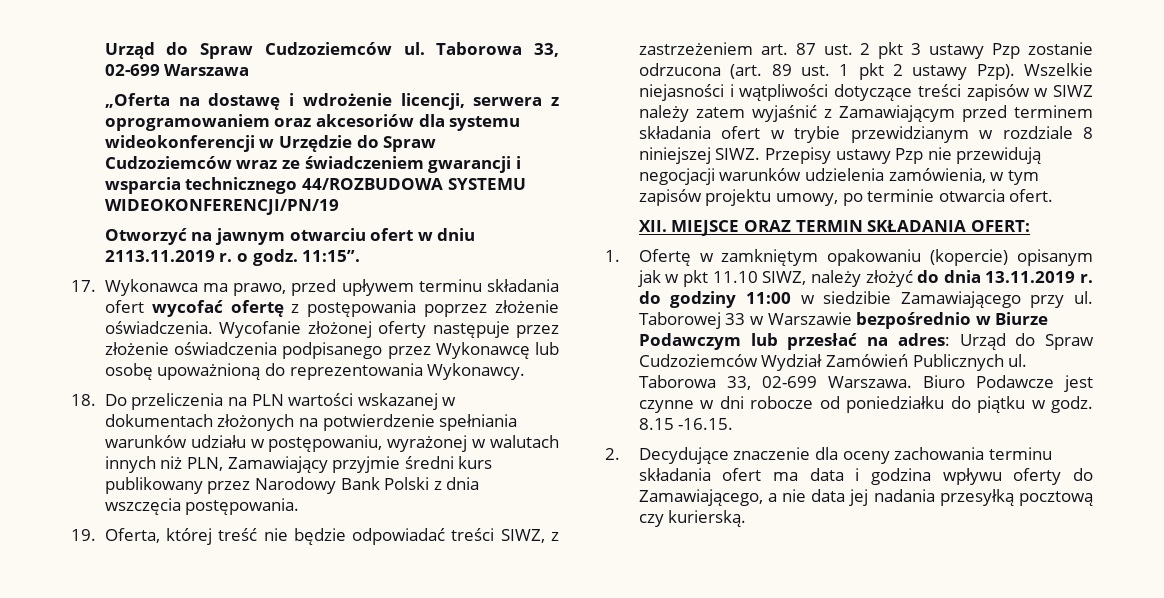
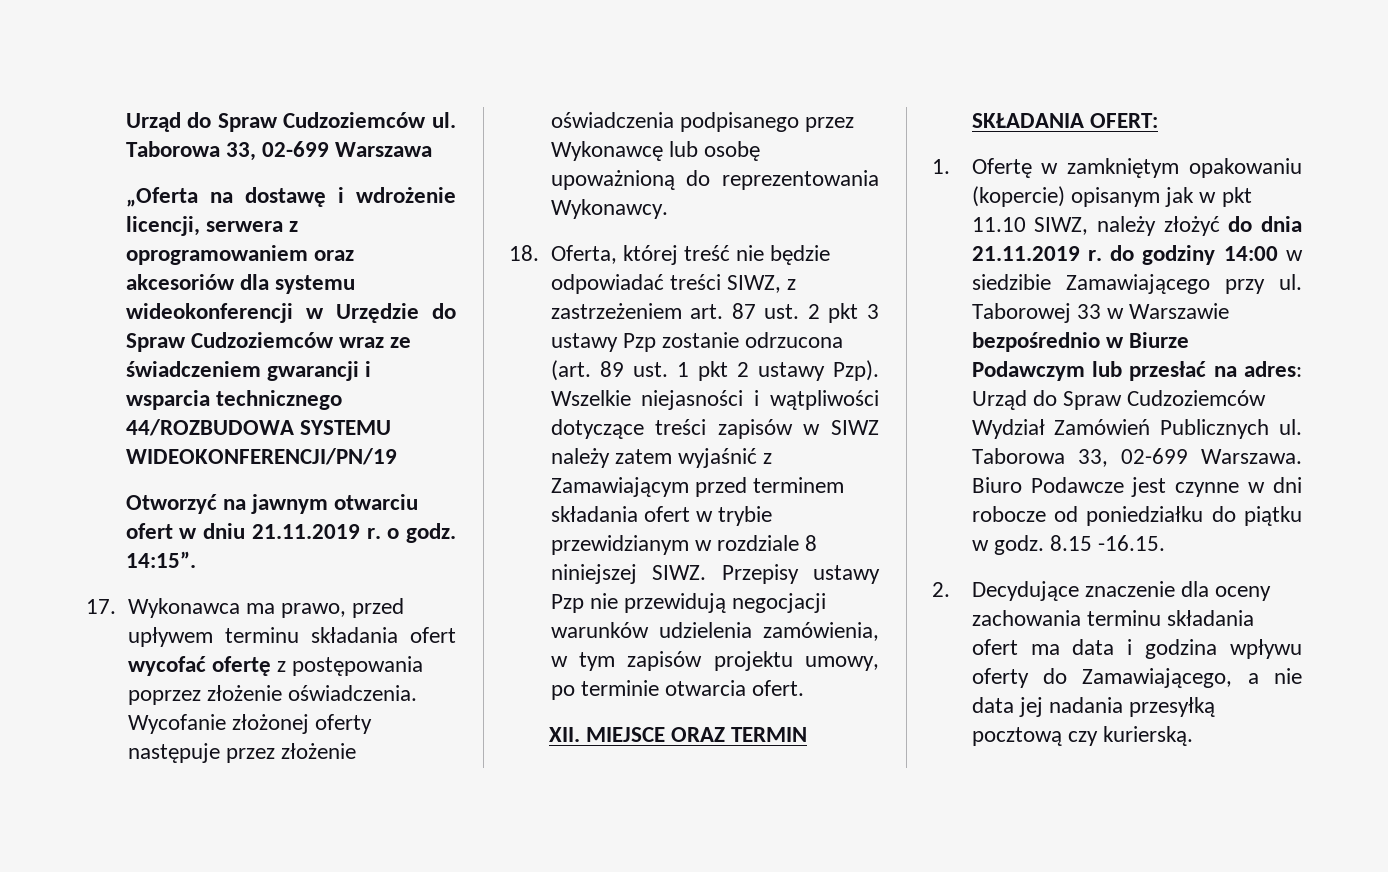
- Otworzyć na jawnym otwarciu ofert w dniu 2113.11.2019 r. o godz.
+ Otworzyć na jawnym otwarciu ofert w dniu 21.11.2019 r. o godz.
- 11:15”.
+ 14:15”.
- 18. Do przeliczenia na PLN wartości wskazanej w dokumentach złożonych na potwierdzenie spełniania warunków udziału w postępowaniu, wyrażonej w walutach innych niż PLN, Zamawiający przyjmie średni kurs publikowany przez Narodowy Bank Polski z dnia wszczęcia postępowania.
- 19. Oferta, której treść nie będzie odpowiadać treści SIWZ, z zastrzeżeniem art. 87 ust. 2 pkt 3 ustawy Pzp zostanie odrzucona (art. 89 ust. 1 pkt 2 ustawy Pzp).
+ 18. Oferta, której treść nie będzie odpowiadać treści SIWZ, z zastrzeżeniem art. 87 ust. 2 pkt 3 ustawy Pzp zostanie odrzucona (art. 89 ust. 1 pkt 2 ustawy Pzp).
- 1. Ofertę w zamkniętym opakowaniu (kopercie) opisanym jak w pkt 11.10 SIWZ, należy złożyć do dnia 13.11.2019 r. do godziny 11:00 w siedzibie Zamawiającego przy ul.
+ 1. Ofertę w zamkniętym opakowaniu (kopercie) opisanym jak w pkt 11.10 SIWZ, należy złożyć do dnia 21.11.2019 r. do godziny 14:00 w siedzibie Zamawiającego przy ul.

